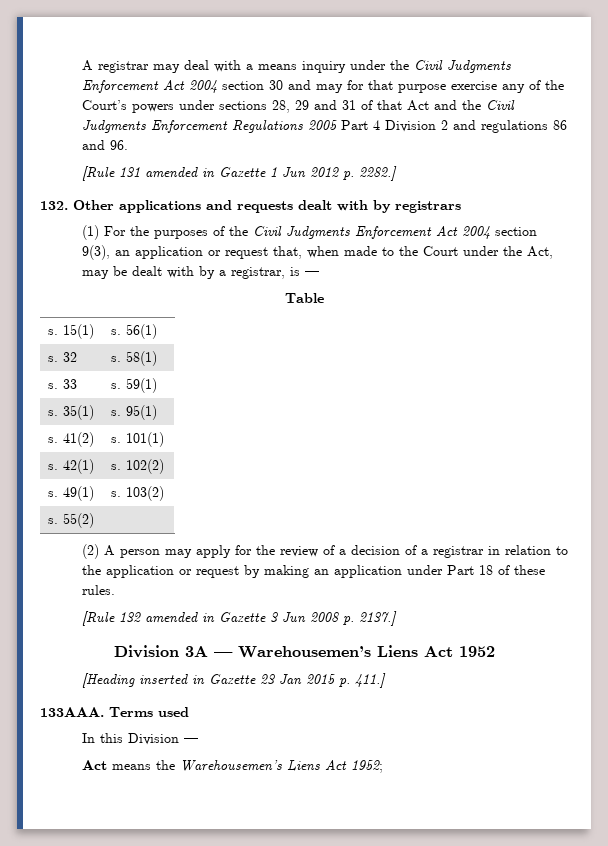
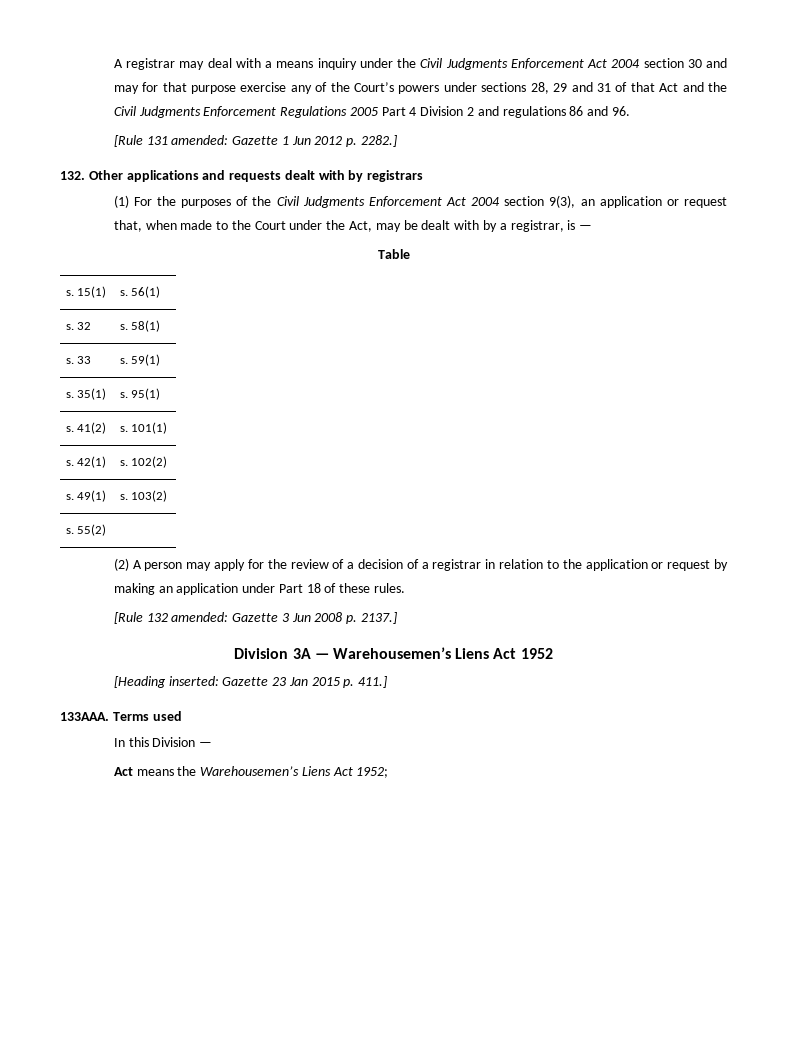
- [Rule 131 amended in Gazette 1 Jun 2012 p. 2282.]
+ [Rule 131 amended: Gazette 1 Jun 2012 p. 2282.]
- [Rule 132 amended in Gazette 3 Jun 2008 p. 2137.]
+ [Rule 132 amended: Gazette 3 Jun 2008 p. 2137.]
- [Heading inserted in Gazette 23 Jan 2015 p. 411.]
+ [Heading inserted: Gazette 23 Jan 2015 p. 411.]

